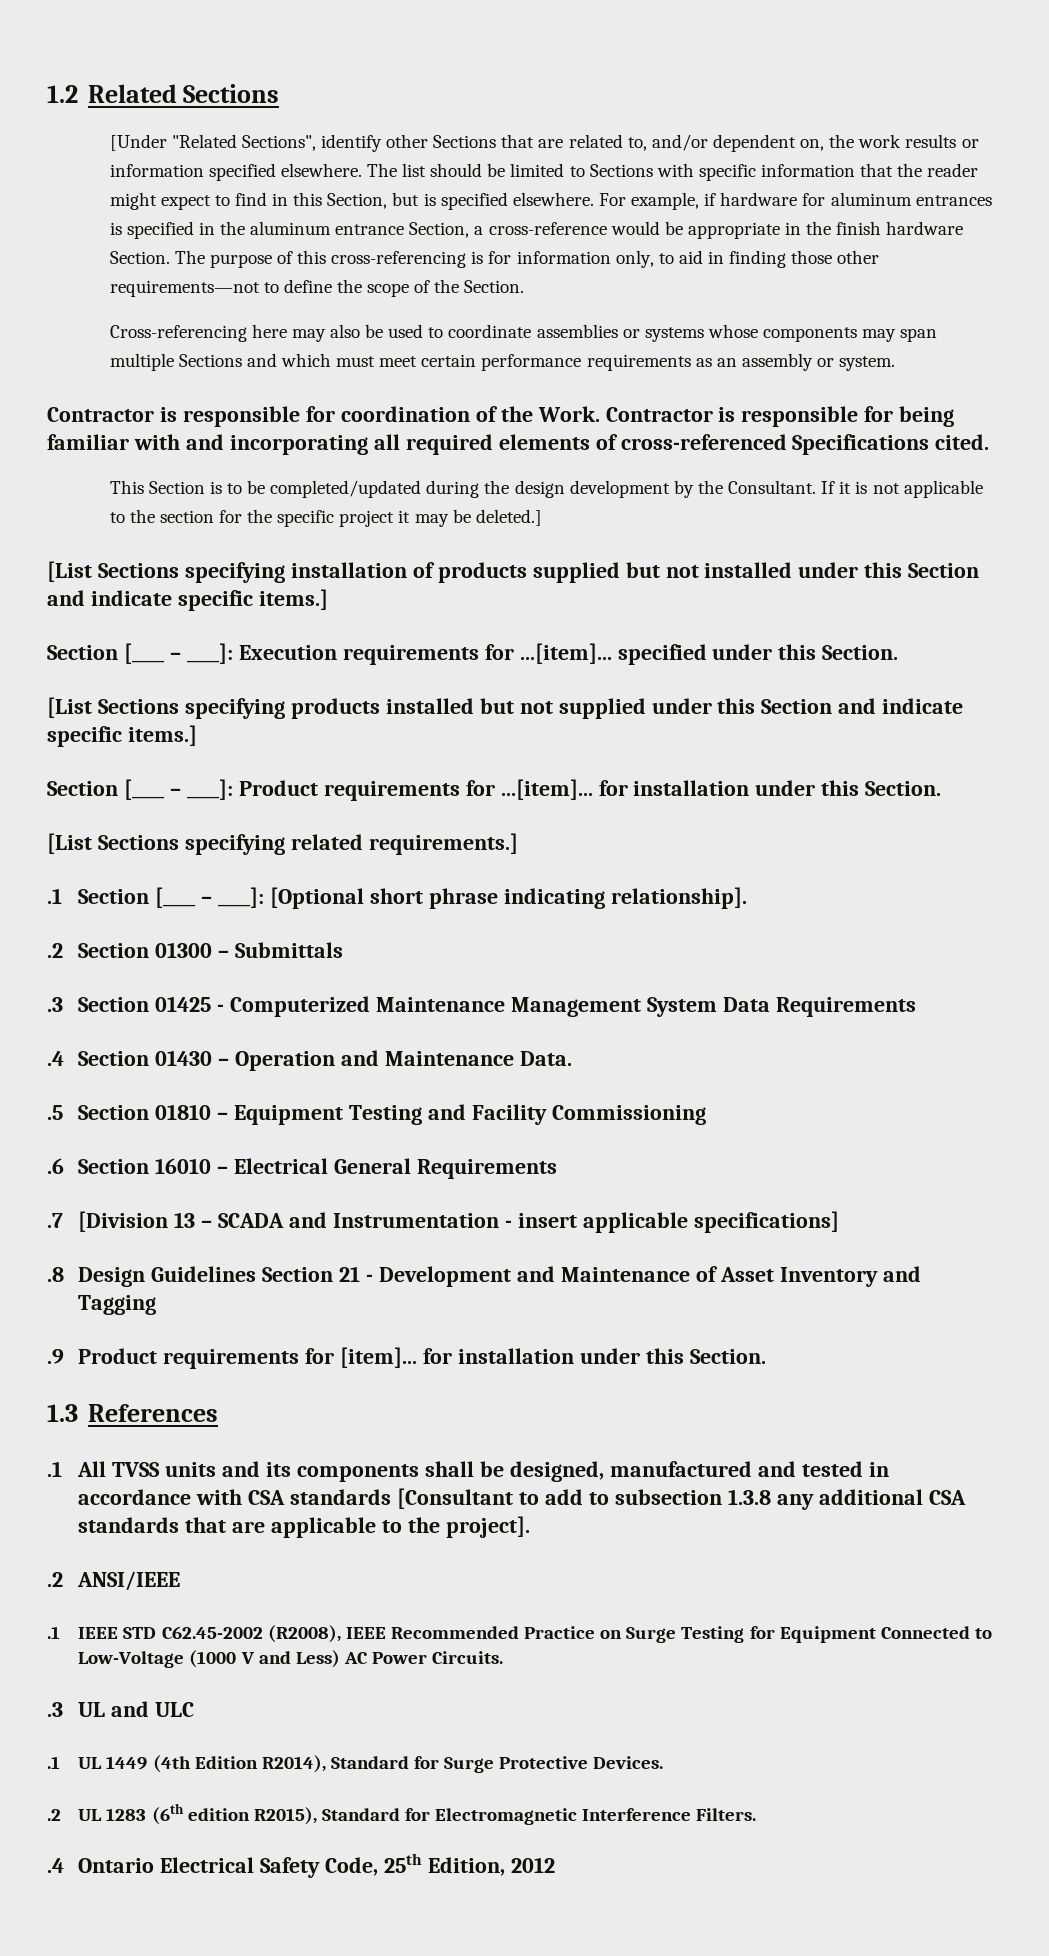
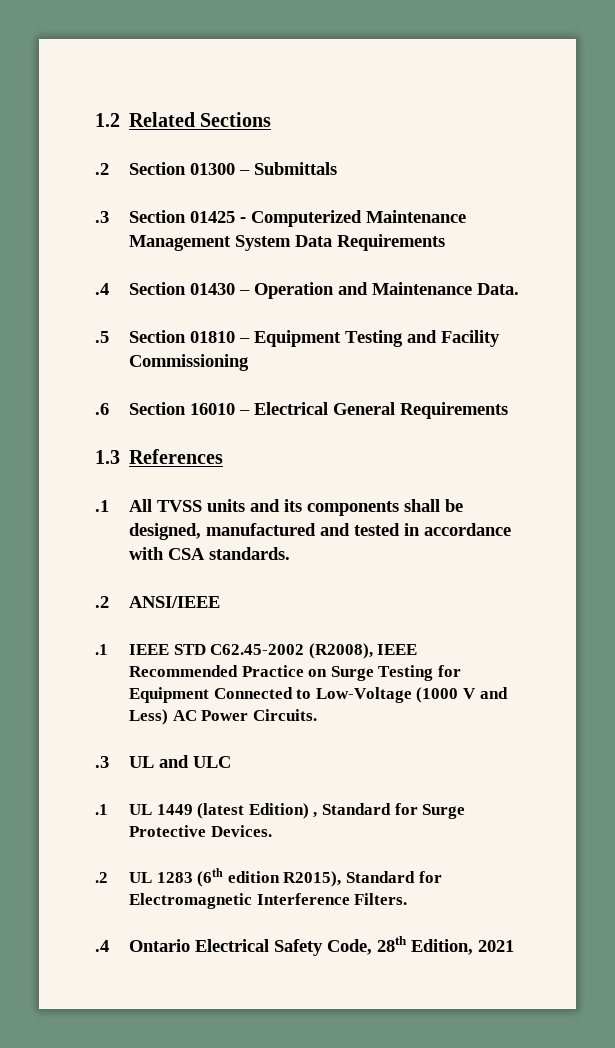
- [Under "Related Sections", identify other Sections that are related to, and/or dependent on, the work results or information specified elsewhere. The list should be limited to Sections with specific information that the reader might expect to find in this Section, but is specified elsewhere. For example, if hardware for aluminum entrances is specified in the aluminum entrance Section, a cross-reference would be appropriate in the finish hardware Section. The purpose of this cross-referencing is for information only, to aid in finding those other requirements—not to define the scope of the Section.
- Cross-referencing here may also be used to coordinate assemblies or systems whose components may span multiple Sections and which must meet certain performance requirements as an assembly or system.
- Contractor is responsible for coordination of the Work. Contractor is responsible for being familiar with and incorporating all required elements of cross-referenced Specifications cited.
- This Section is to be completed/updated during the design development by the Consultant. If it is not applicable to the section for the specific project it may be deleted.]
- [List Sections specifying installation of products supplied but not installed under this Section and indicate specific items.]
- Section [____ – ____]: Execution requirements for ...[item]... specified under this Section.
- [List Sections specifying products installed but not supplied under this Section and indicate specific items.]
- Section [____ – ____]: Product requirements for ...[item]... for installation under this Section.
- [List Sections specifying related requirements.]
- .1 Section [____ – ____]: [Optional short phrase indicating relationship].
- .7 [Division 13 – SCADA and Instrumentation - insert applicable specifications]
- .8 Design Guidelines Section 21 - Development and Maintenance of Asset Inventory and Tagging
- .9 Product requirements for [item]... for installation under this Section.
- .1 All TVSS units and its components shall be designed, manufactured and tested in accordance with CSA standards [Consultant to add to subsection 1.3.8 any additional CSA standards that are applicable to the project].
+ .1 All TVSS units and its components shall be designed, manufactured and tested in accordance with CSA standards.
- .1 UL 1449 (4th Edition R2014), Standard for Surge Protective Devices.
+ .1 UL 1449 (latest Edition) , Standard for Surge Protective Devices.
- .4 Ontario Electrical Safety Code, 25th Edition, 2012
+ .4 Ontario Electrical Safety Code, 28th Edition, 2021

